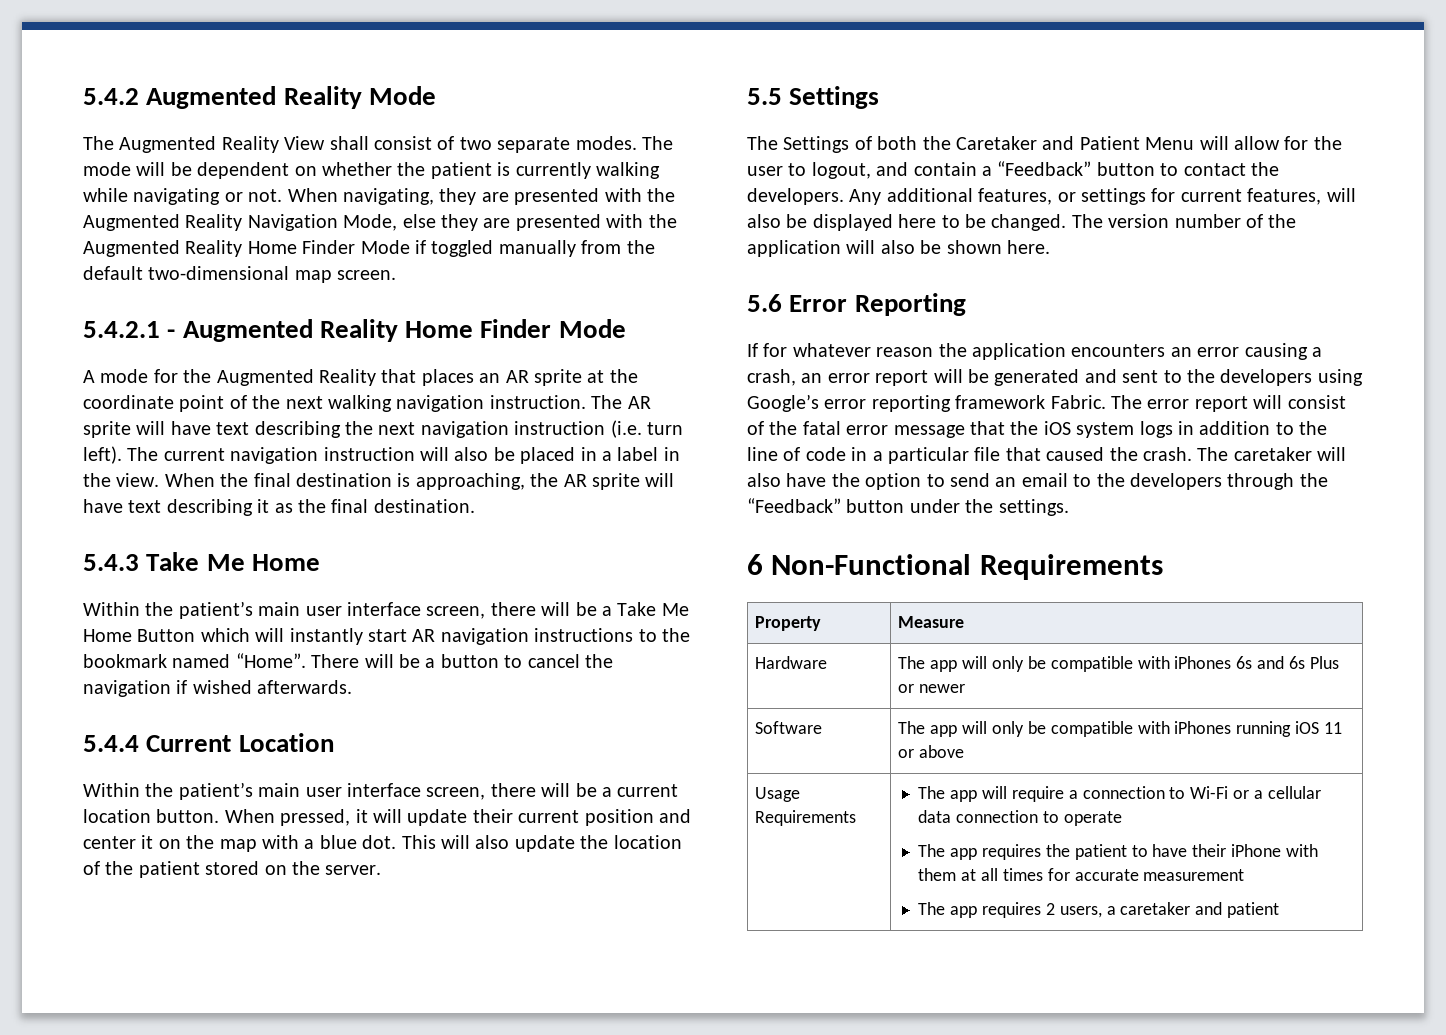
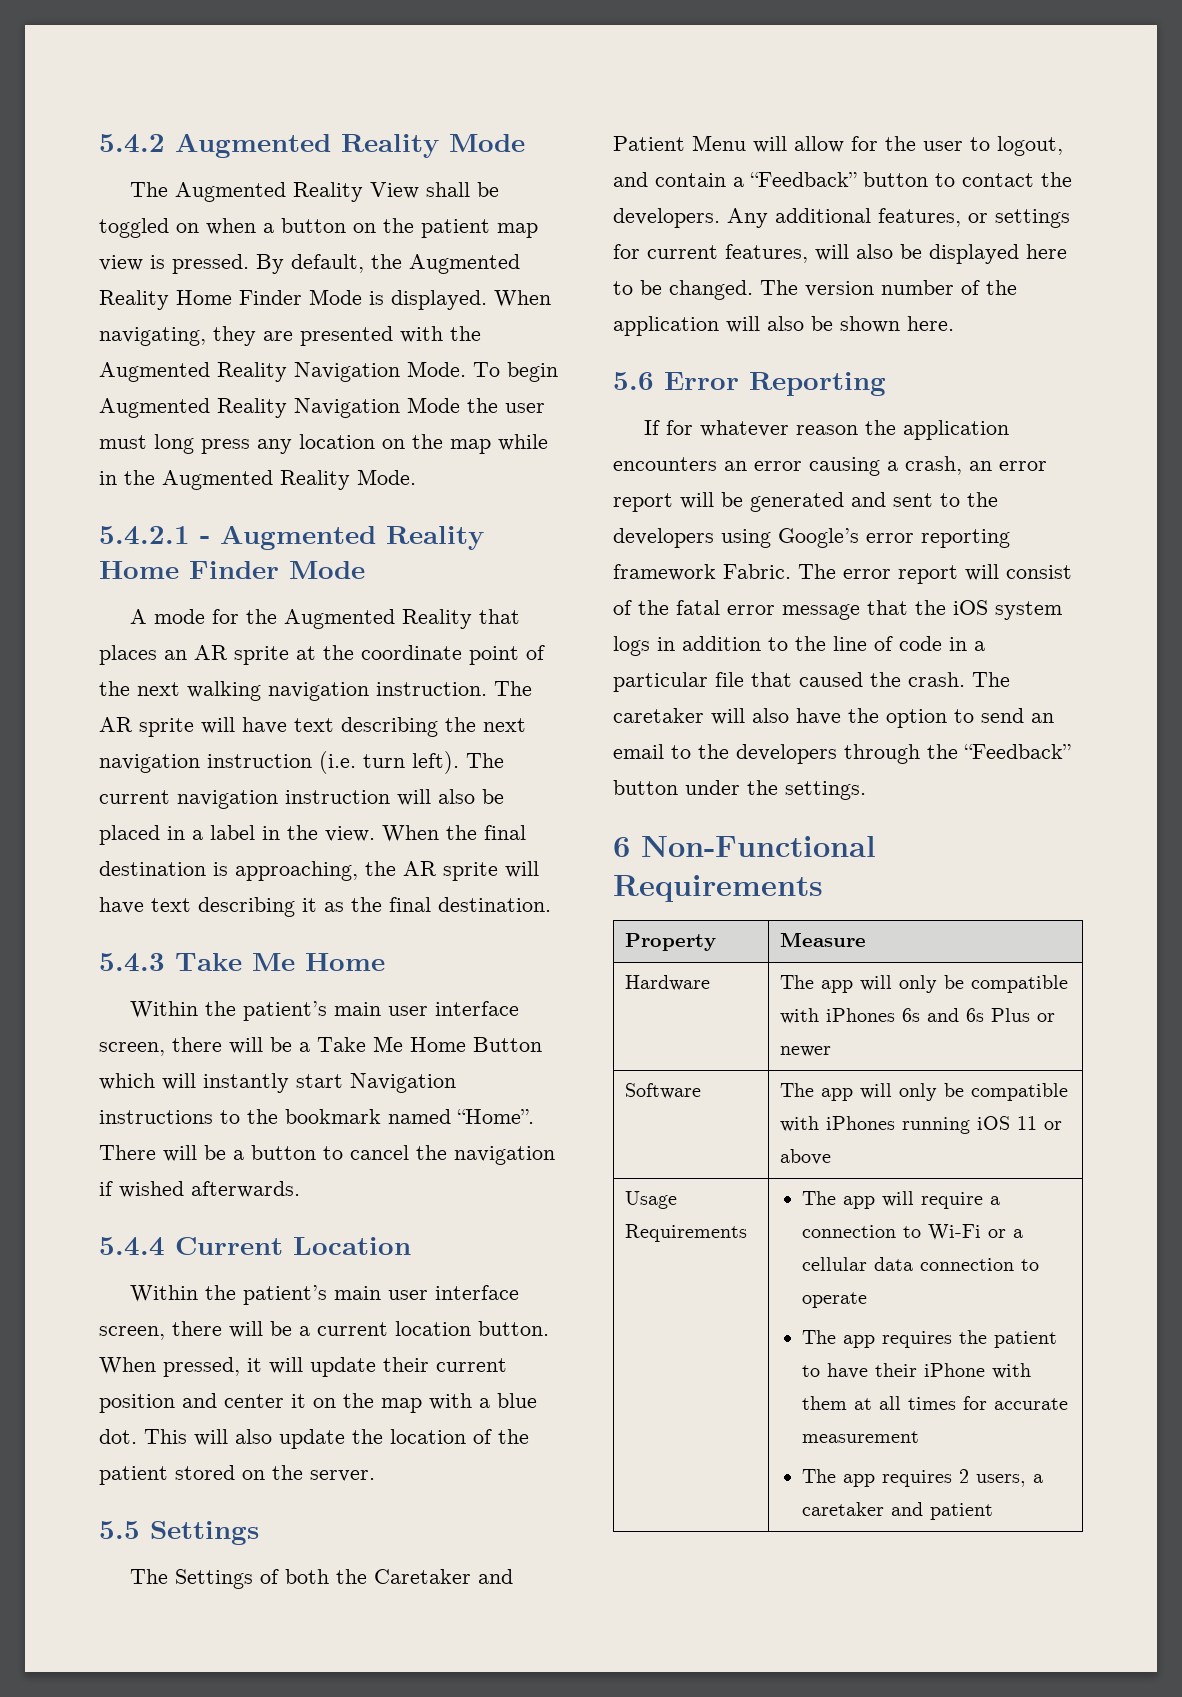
- The Augmented Reality View shall consist of two separate modes. The mode will be dependent on whether the patient is currently walking while navigating or not.
+ The Augmented Reality View shall be toggled on when a button on the patient map view is pressed. By default, the Augmented Reality Home Finder Mode is displayed.
- When navigating, they are presented with the Augmented Reality Navigation Mode, else they are presented with the Augmented Reality Home Finder Mode if toggled manually from the default two-dimensional map screen.
+ When navigating, they are presented with the Augmented Reality Navigation Mode. To begin Augmented Reality Navigation Mode the user must long press any location on the map while in the Augmented Reality Mode.
- Within the patient’s main user interface screen, there will be a Take Me Home Button which will instantly start AR navigation instructions to the bookmark named “Home”.
+ Within the patient’s main user interface screen, there will be a Take Me Home Button which will instantly start Navigation instructions to the bookmark named “Home”.

